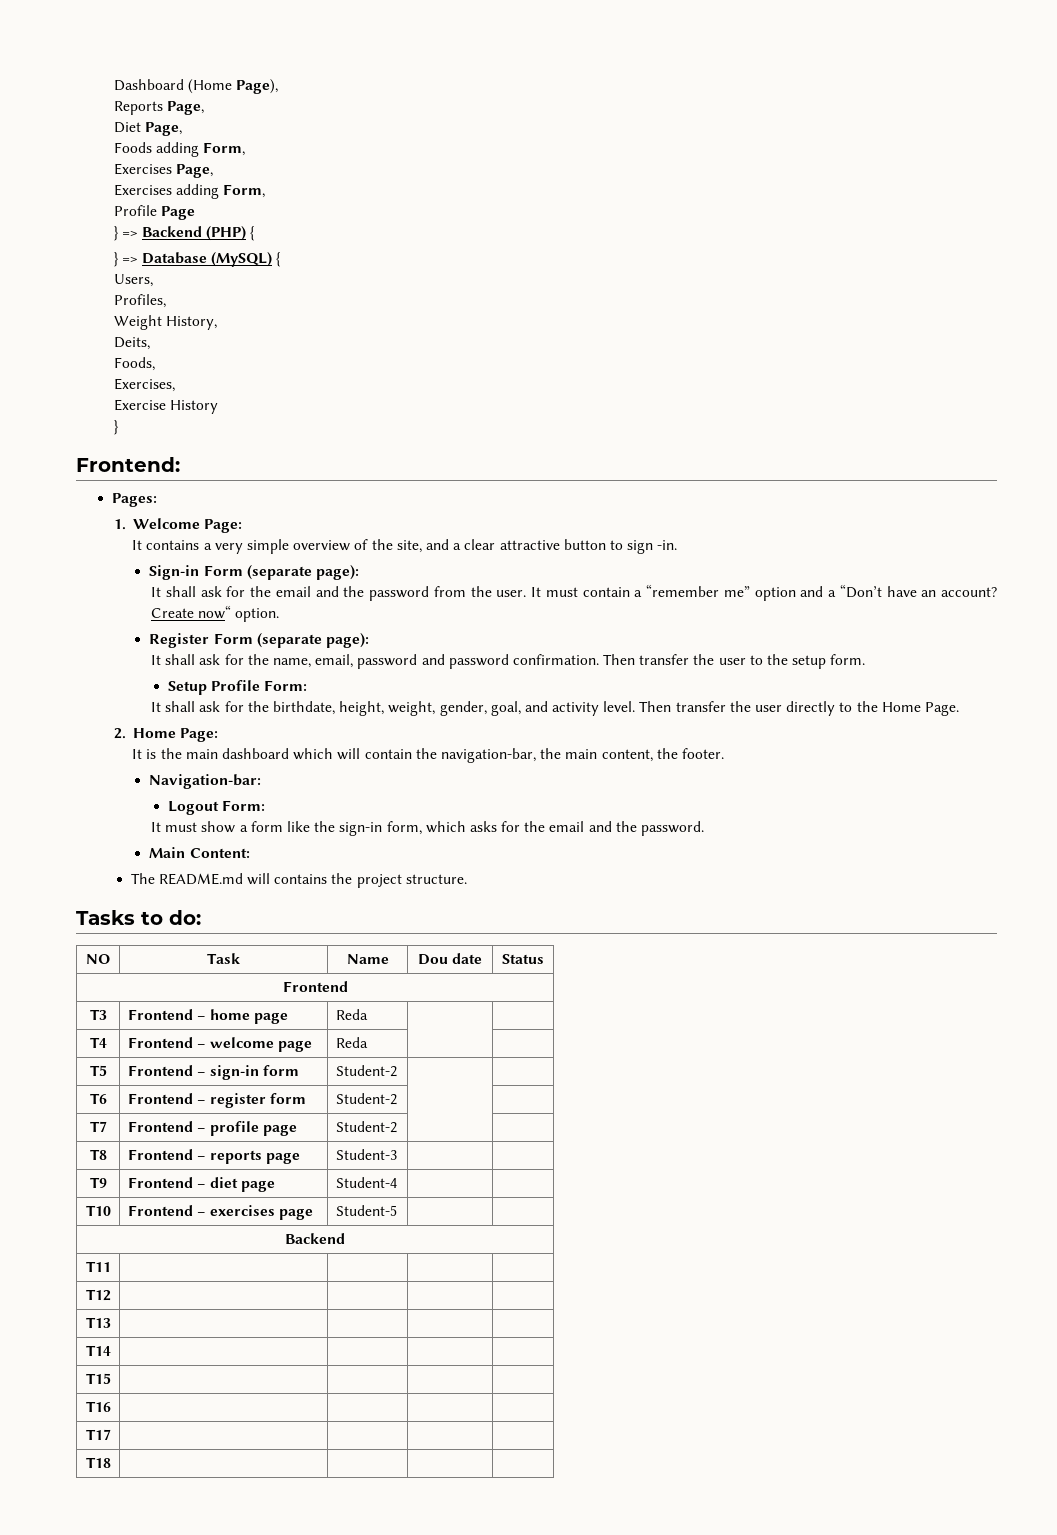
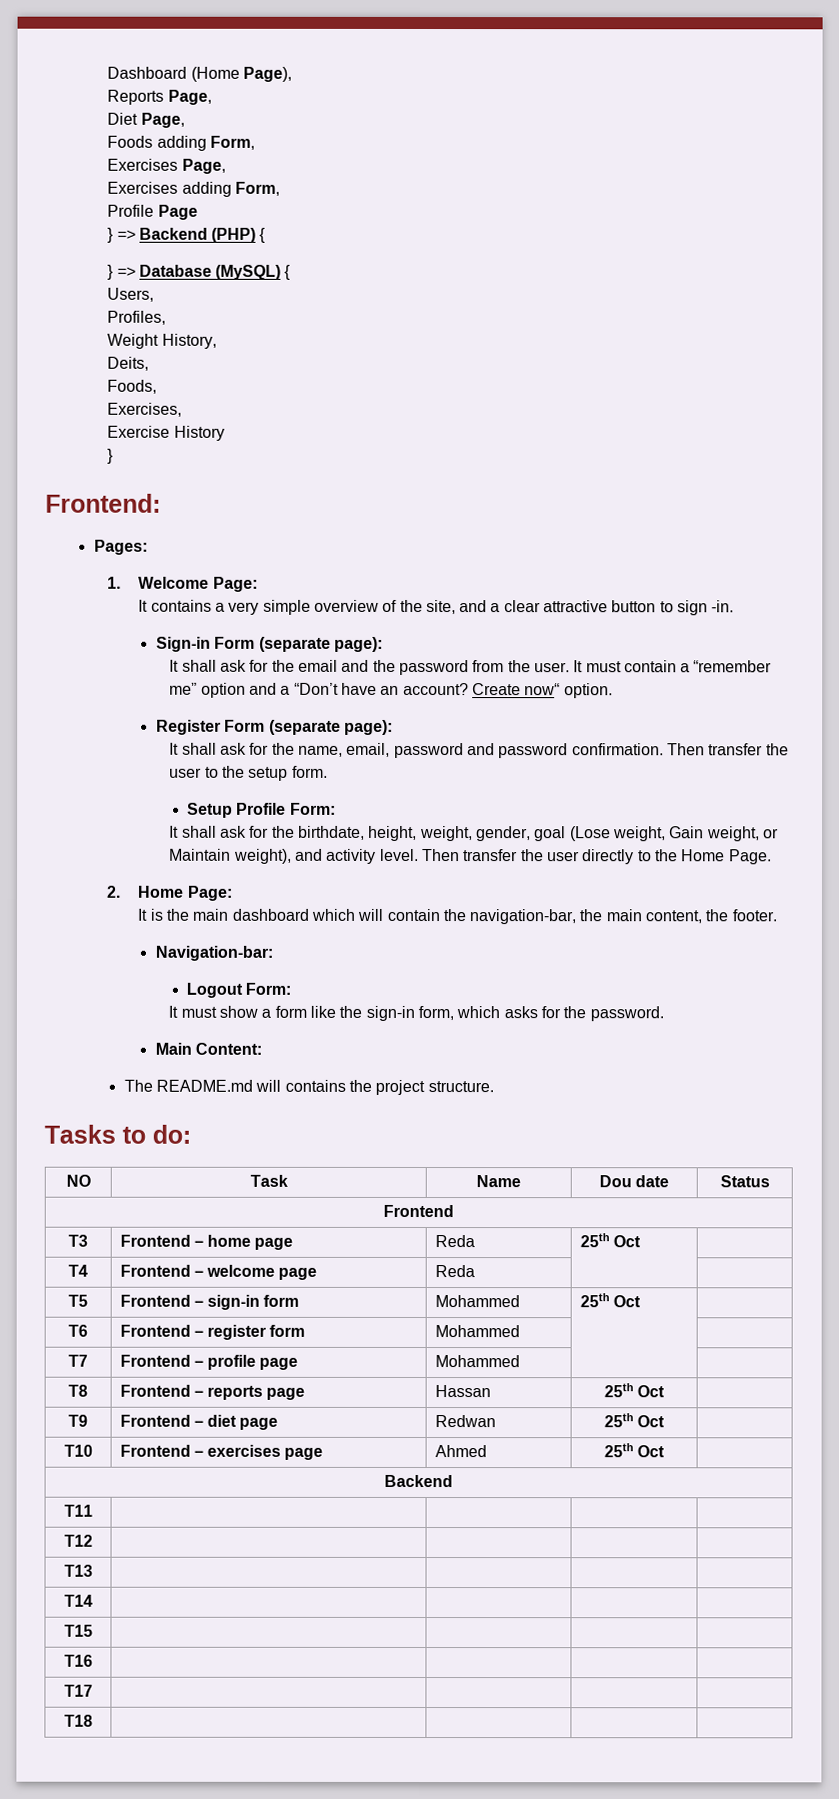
- It shall ask for the birthdate, height, weight, gender, goal, and activity level.
+ It shall ask for the birthdate, height, weight, gender, goal (Lose weight, Gain weight, or Maintain weight), and activity level.
- It must show a form like the sign-in form, which asks for the email and the password.
+ It must show a form like the sign-in form, which asks for the password.
- T3 | Frontend – home page | Reda | |
+ T3 | Frontend – home page | Reda | 25th Oct |
- T5 | Frontend – sign-in form | Student-2 | |
+ T5 | Frontend – sign-in form | Mohammed | 25th Oct |
- T6 | Frontend – register form | Student-2 | |
+ T6 | Frontend – register form | Mohammed | |
- T7 | Frontend – profile page | Student-2 | |
+ T7 | Frontend – profile page | Mohammed | |
- T8 | Frontend – reports page | Student-3 | |
+ T8 | Frontend – reports page | Hassan | 25th Oct |
- T9 | Frontend – diet page | Student-4 | |
+ T9 | Frontend – diet page | Redwan | 25th Oct |
- T10 | Frontend – exercises page | Student-5 | |
+ T10 | Frontend – exercises page | Ahmed | 25th Oct |

